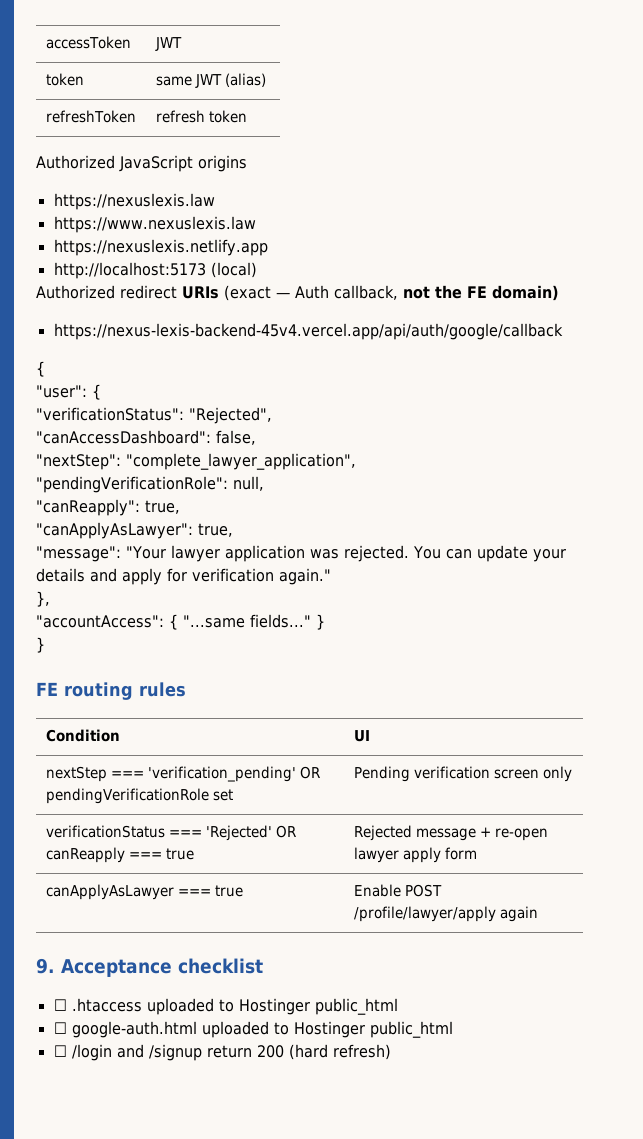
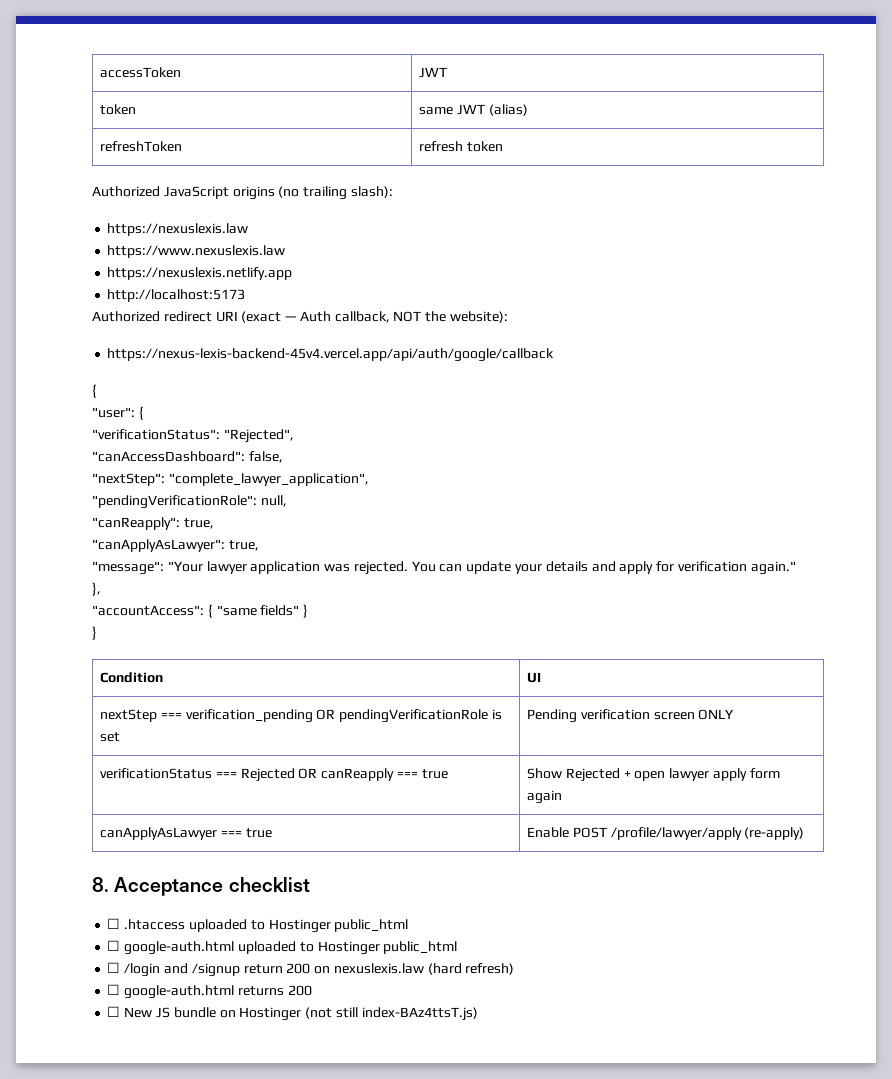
- Authorized JavaScript origins
+ Authorized JavaScript origins (no trailing slash):
- http://localhost:5173 (local)
+ http://localhost:5173
- Authorized redirect URIs (exact — Auth callback, not the FE domain)
+ Authorized redirect URI (exact — Auth callback, NOT the website):
- "accountAccess": { "...same fields..." }
+ "accountAccess": { "same fields" }
- FE routing rules
- nextStep === 'verification_pending' OR pendingVerificationRole set | Pending verification screen only
+ nextStep === verification_pending OR pendingVerificationRole is set | Pending verification screen ONLY
- verificationStatus === 'Rejected' OR canReapply === true | Rejected message + re-open lawyer apply form
+ verificationStatus === Rejected OR canReapply === true | Show Rejected + open lawyer apply form again
- canApplyAsLawyer === true | Enable POST /profile/lawyer/apply again
- 9. Acceptance checklist
+ canApplyAsLawyer === true | Enable POST /profile/lawyer/apply (re-apply)
+ 8. Acceptance checklist
- ☐ /login and /signup return 200 (hard refresh)
+ ☐ /login and /signup return 200 on nexuslexis.law (hard refresh)
+ ☐ google-auth.html returns 200
+ ☐ New JS bundle on Hostinger (not still index-BAz4ttsT.js)

